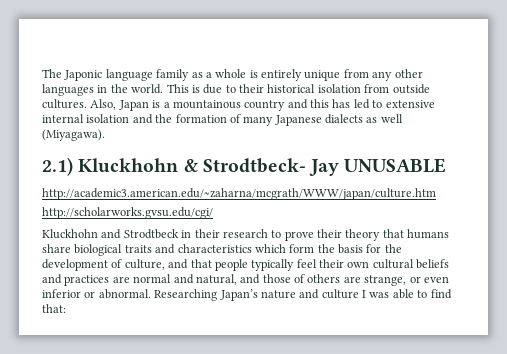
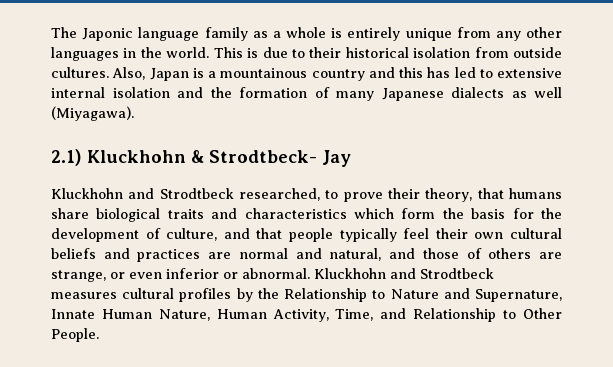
- 2.1) Kluckhohn & Strodtbeck- Jay UNUSABLE
- http://academic3.american.edu/~zaharna/mcgrath/WWW/japan/culture.htm
- http://scholarworks.gvsu.edu/cgi/
- Kluckhohn and Strodtbeck in their research to prove their theory that humans share biological traits and characteristics which form the basis for the development of culture, and that people typically feel their own cultural beliefs and practices are normal and natural, and those of others are strange, or even inferior or abnormal.
+ 2.1) Kluckhohn & Strodtbeck- Jay
+ Kluckhohn and Strodtbeck researched, to prove their theory, that humans share biological traits and characteristics which form the basis for the development of culture, and that people typically feel their own cultural beliefs and practices are normal and natural, and those of others are strange, or even inferior or abnormal.
- Researching Japan’s nature and culture I was able to find that:
+ Kluckhohn and Strodtbeck measures cultural profiles by the Relationship to Nature and Supernature, Innate Human Nature, Human Activity, Time, and Relationship to Other People.

